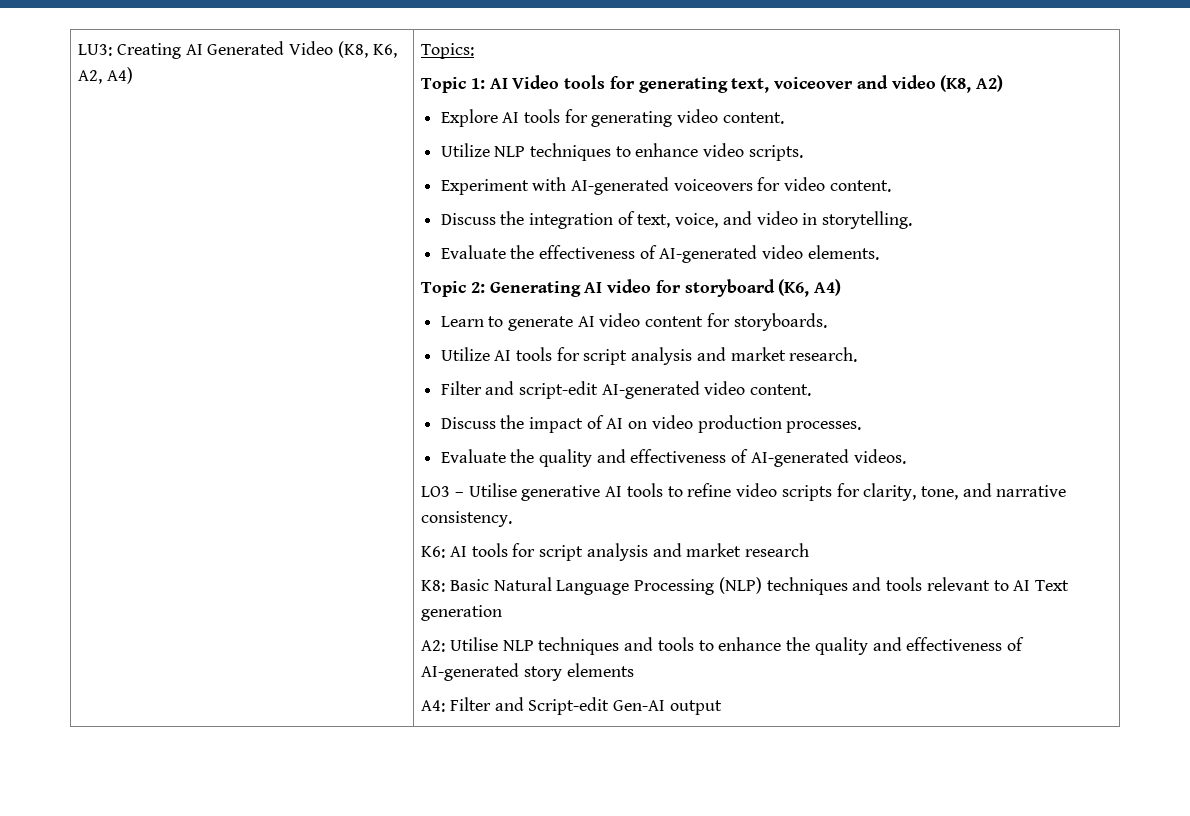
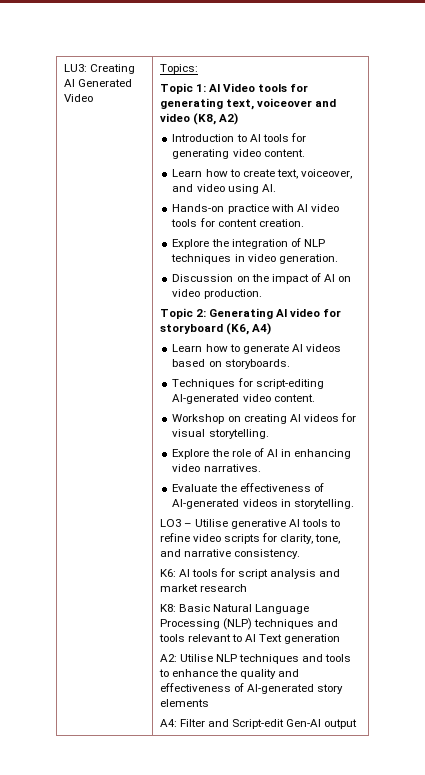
- LU3: Creating AI Generated Video (K8, K6, A2, A4)
+ LU3: Creating AI Generated Video
- Explore AI tools for generating video content.
+ Introduction to AI tools for generating video content.
- Utilize NLP techniques to enhance video scripts.
- Experiment with AI-generated voiceovers for video content.
- Discuss the integration of text, voice, and video in storytelling.
- Evaluate the effectiveness of AI-generated video elements.
+ Learn how to create text, voiceover, and video using AI.
+ Hands-on practice with AI video tools for content creation.
+ Explore the integration of NLP techniques in video generation.
+ Discussion on the impact of AI on video production.
- Learn to generate AI video content for storyboards.
- Utilize AI tools for script analysis and market research.
- Filter and script-edit AI-generated video content.
- Discuss the impact of AI on video production processes.
- Evaluate the quality and effectiveness of AI-generated videos.
+ Learn how to generate AI videos based on storyboards.
+ Techniques for script-editing AI-generated video content.
+ Workshop on creating AI videos for visual storytelling.
+ Explore the role of AI in enhancing video narratives.
+ Evaluate the effectiveness of AI-generated videos in storytelling.

